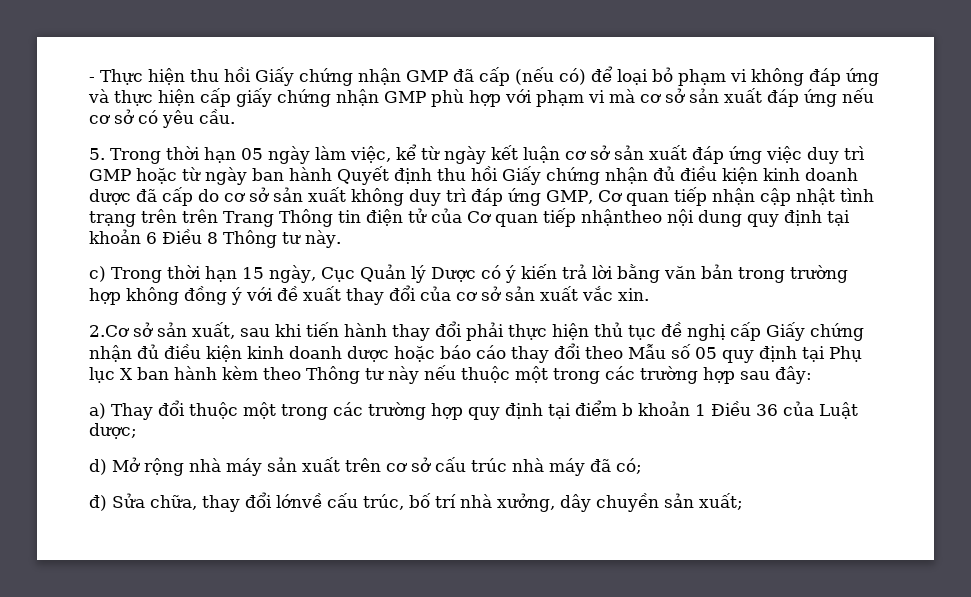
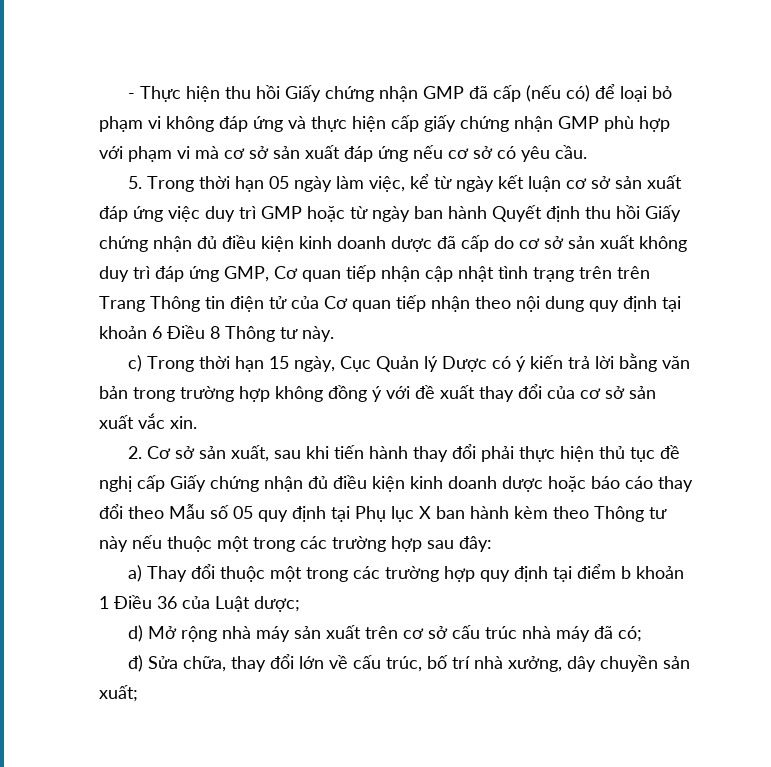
- 5. Trong thời hạn 05 ngày làm việc, kể từ ngày kết luận cơ sở sản xuất đáp ứng việc duy trì GMP hoặc từ ngày ban hành Quyết định thu hồi Giấy chứng nhận đủ điều kiện kinh doanh dược đã cấp do cơ sở sản xuất không duy trì đáp ứng GMP, Cơ quan tiếp nhận cập nhật tình trạng trên trên Trang Thông tin điện tử của Cơ quan tiếp nhậntheo nội dung quy định tại khoản 6 Điều 8 Thông tư này.
+ 5. Trong thời hạn 05 ngày làm việc, kể từ ngày kết luận cơ sở sản xuất đáp ứng việc duy trì GMP hoặc từ ngày ban hành Quyết định thu hồi Giấy chứng nhận đủ điều kiện kinh doanh dược đã cấp do cơ sở sản xuất không duy trì đáp ứng GMP, Cơ quan tiếp nhận cập nhật tình trạng trên trên Trang Thông tin điện tử của Cơ quan tiếp nhận theo nội dung quy định tại khoản 6 Điều 8 Thông tư này.
- 2.Cơ sở sản xuất, sau khi tiến hành thay đổi phải thực hiện thủ tục đề nghị cấp Giấy chứng nhận đủ điều kiện kinh doanh dược hoặc báo cáo thay đổi theo Mẫu số 05 quy định tại Phụ lục X ban hành kèm theo Thông tư này nếu thuộc một trong các trường hợp sau đây:
+ 2. Cơ sở sản xuất, sau khi tiến hành thay đổi phải thực hiện thủ tục đề nghị cấp Giấy chứng nhận đủ điều kiện kinh doanh dược hoặc báo cáo thay đổi theo Mẫu số 05 quy định tại Phụ lục X ban hành kèm theo Thông tư này nếu thuộc một trong các trường hợp sau đây:
- đ) Sửa chữa, thay đổi lớnvề cấu trúc, bố trí nhà xưởng, dây chuyền sản xuất;
+ đ) Sửa chữa, thay đổi lớn về cấu trúc, bố trí nhà xưởng, dây chuyền sản xuất;

